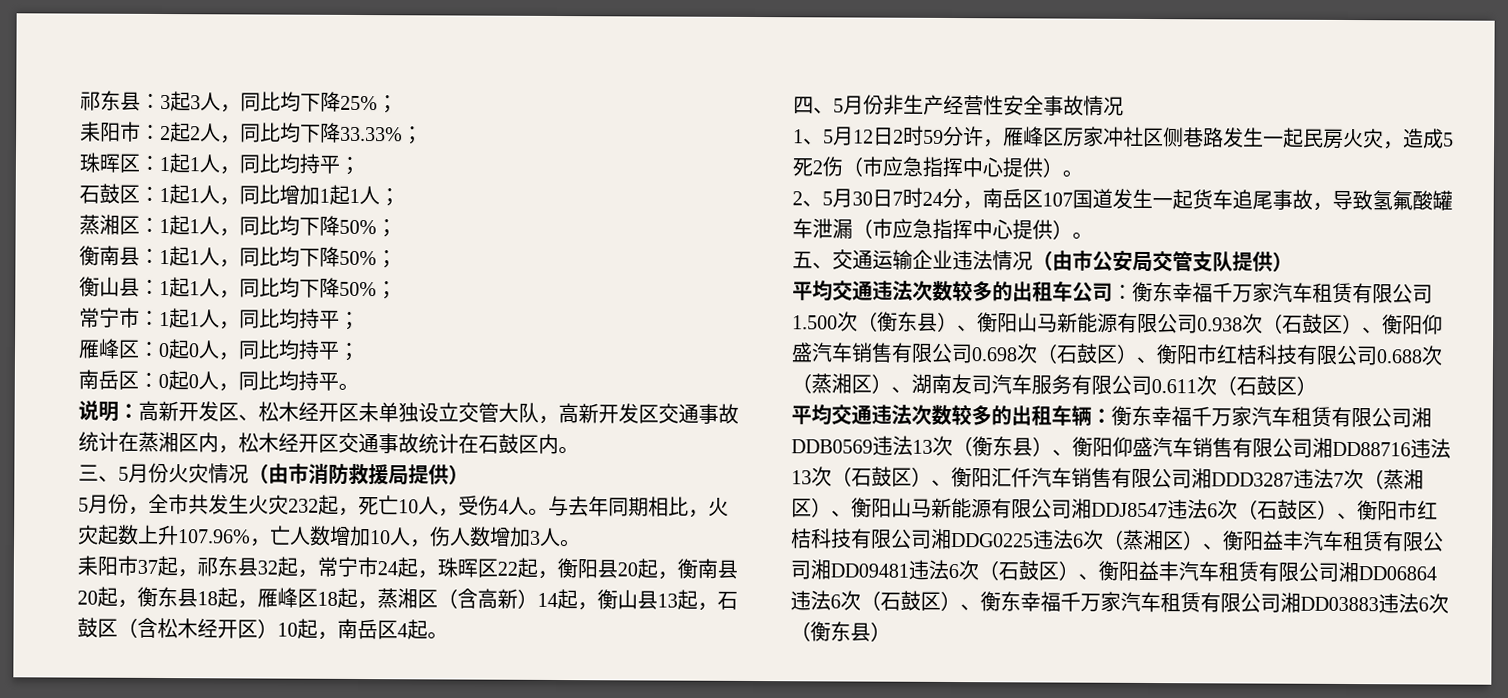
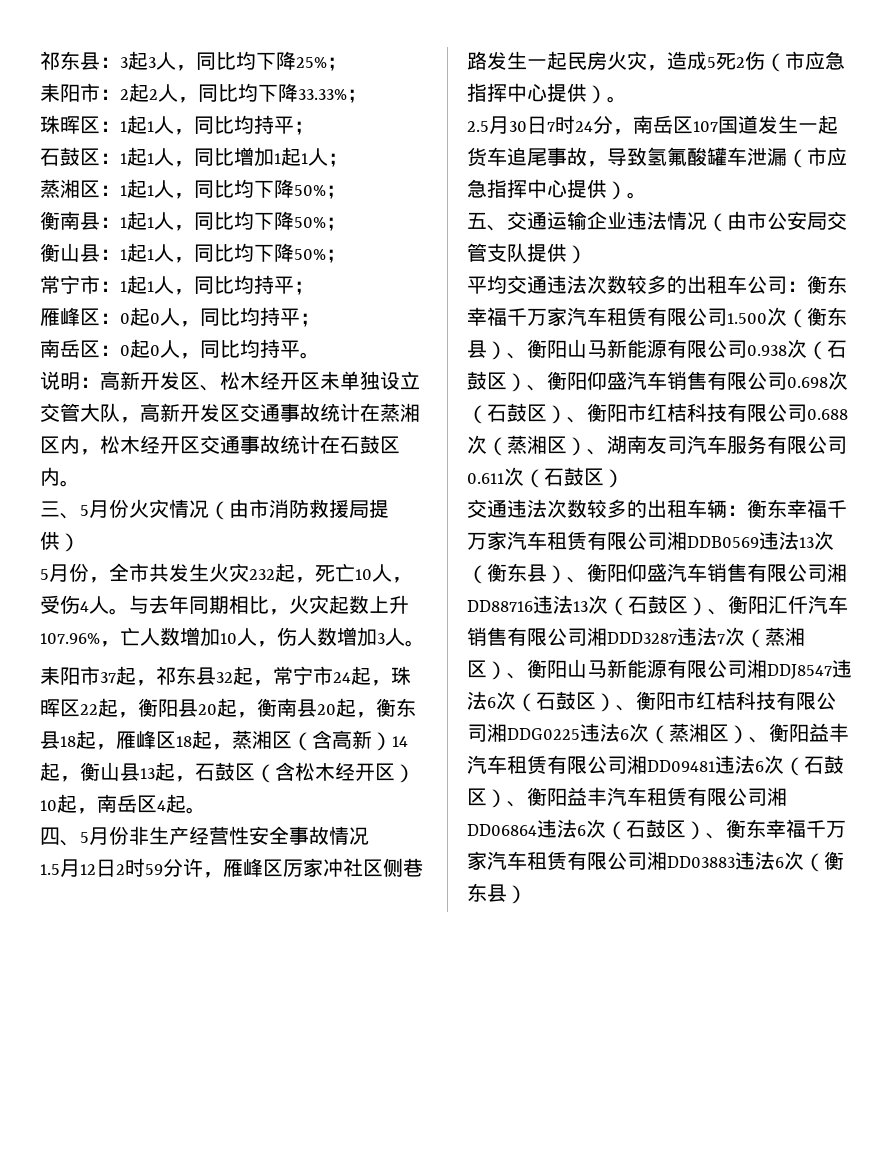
- 1、5月12日2时59分许，雁峰区厉家冲社区侧巷路发生一起民房火灾，造成5死2伤（市应急指挥中心提供）。
+ 1.5月12日2时59分许，雁峰区厉家冲社区侧巷路发生一起民房火灾，造成5死2伤（市应急指挥中心提供）。
- 2、5月30日7时24分，南岳区107国道发生一起货车追尾事故，导致氢氟酸罐车泄漏（市应急指挥中心提供）。
+ 2.5月30日7时24分，南岳区107国道发生一起货车追尾事故，导致氢氟酸罐车泄漏（市应急指挥中心提供）。
- 平均交通违法次数较多的出租车辆：
+ 交通违法次数较多的出租车辆：

